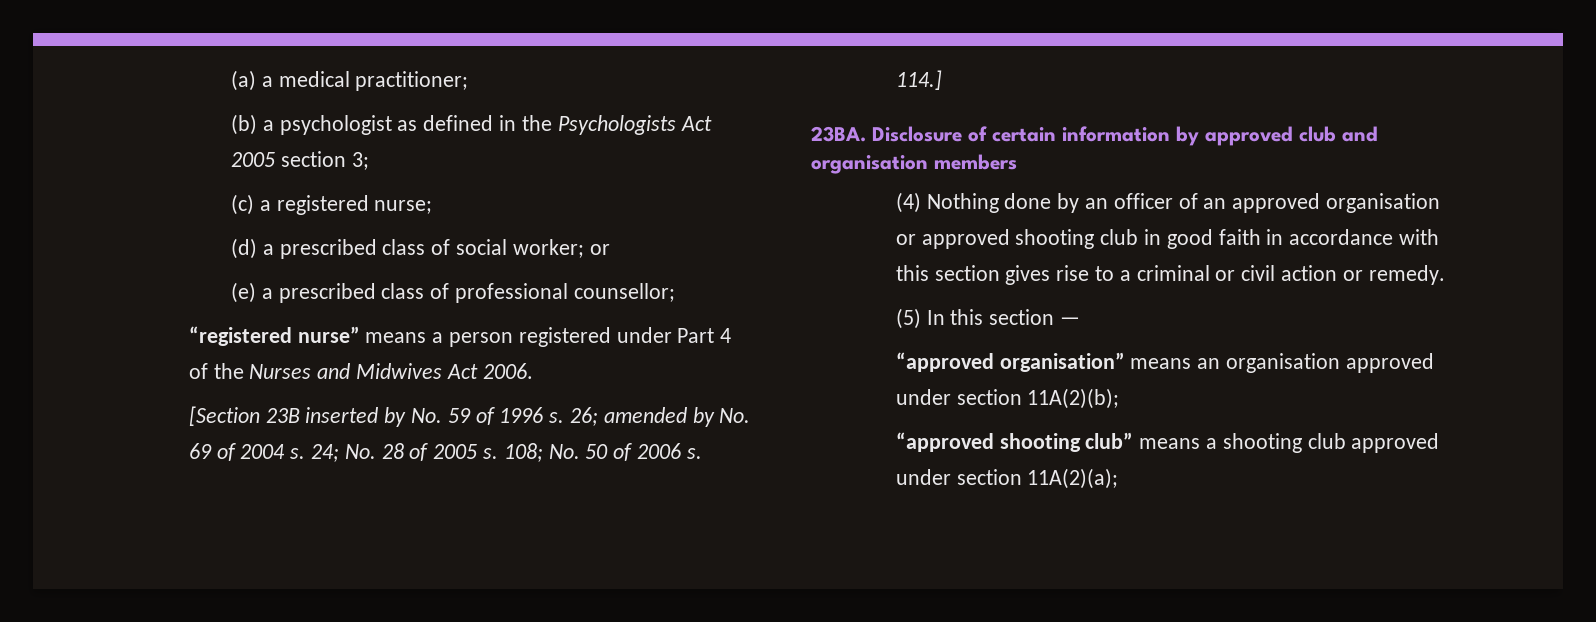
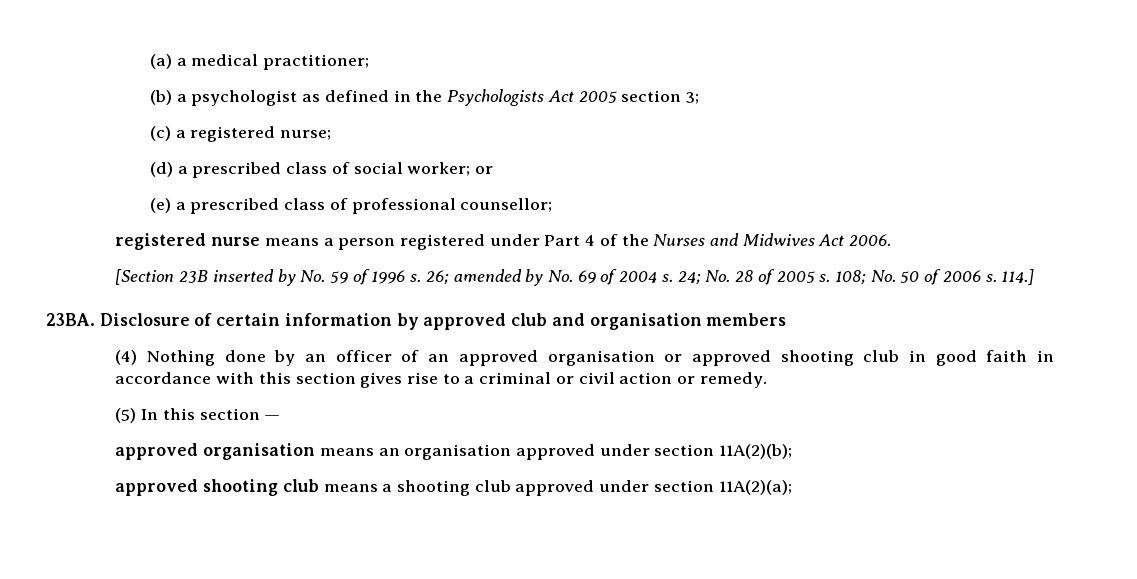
- “registered nurse” means a person registered under Part 4 of the Nurses and Midwives Act 2006.
+ registered nurse means a person registered under Part 4 of the Nurses and Midwives Act 2006.
- “approved organisation” means an organisation approved under section 11A(2)(b);
+ approved organisation means an organisation approved under section 11A(2)(b);
- “approved shooting club” means a shooting club approved under section 11A(2)(a);
+ approved shooting club means a shooting club approved under section 11A(2)(a);

